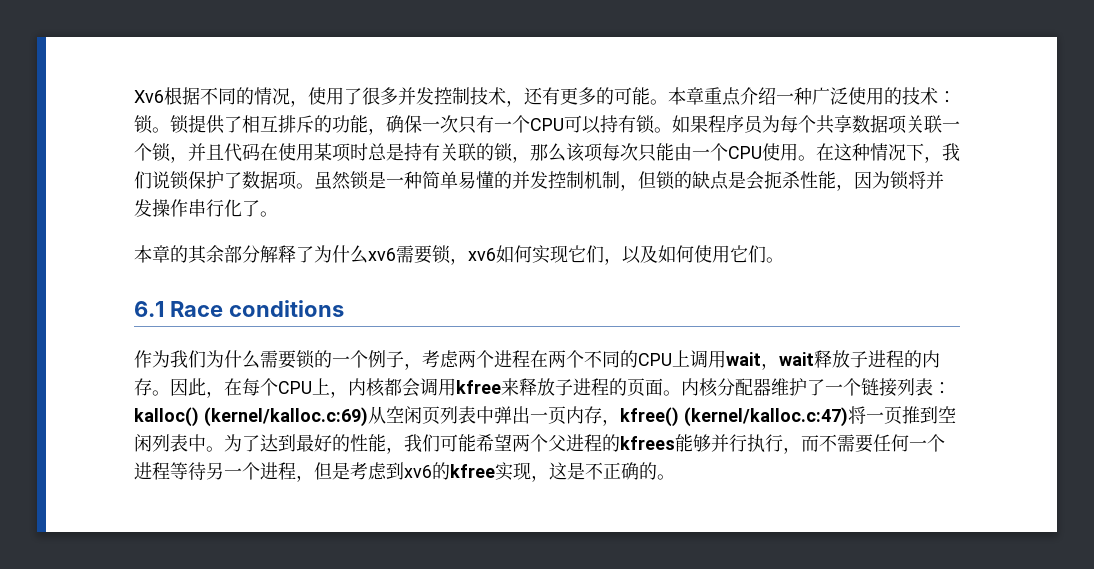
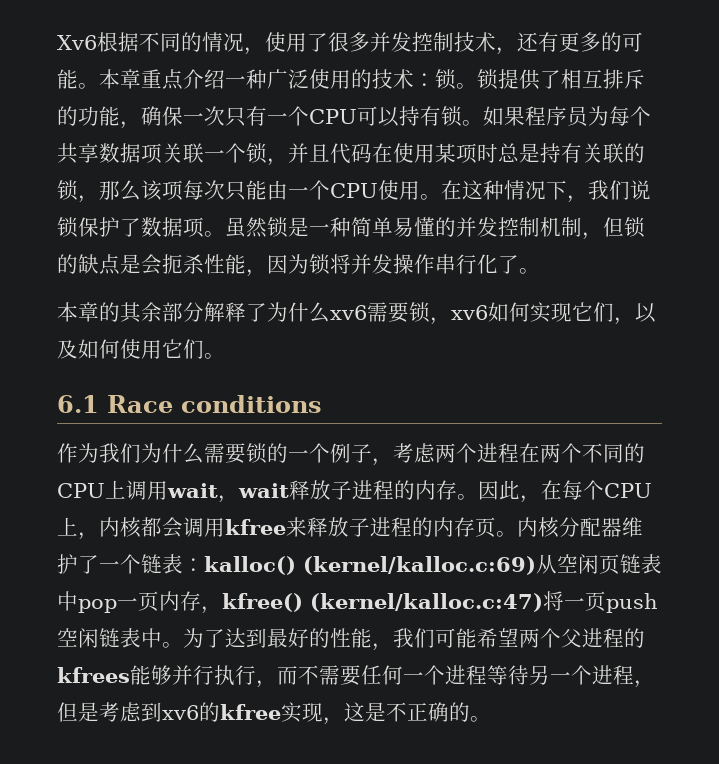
- 因此，在每个CPU上，内核都会调用kfree来释放子进程的页面。
+ 因此，在每个CPU上，内核都会调用kfree来释放子进程的内存页。
- 内核分配器维护了一个链接列表：kalloc() (kernel/kalloc.c:69)从空闲页列表中弹出一页内存，kfree() (kernel/kalloc.c:47)将一页推到空闲列表中。
+ 内核分配器维护了一个链表：kalloc() (kernel/kalloc.c:69)从空闲页链表中pop一页内存，kfree() (kernel/kalloc.c:47)将一页push空闲链表中。

